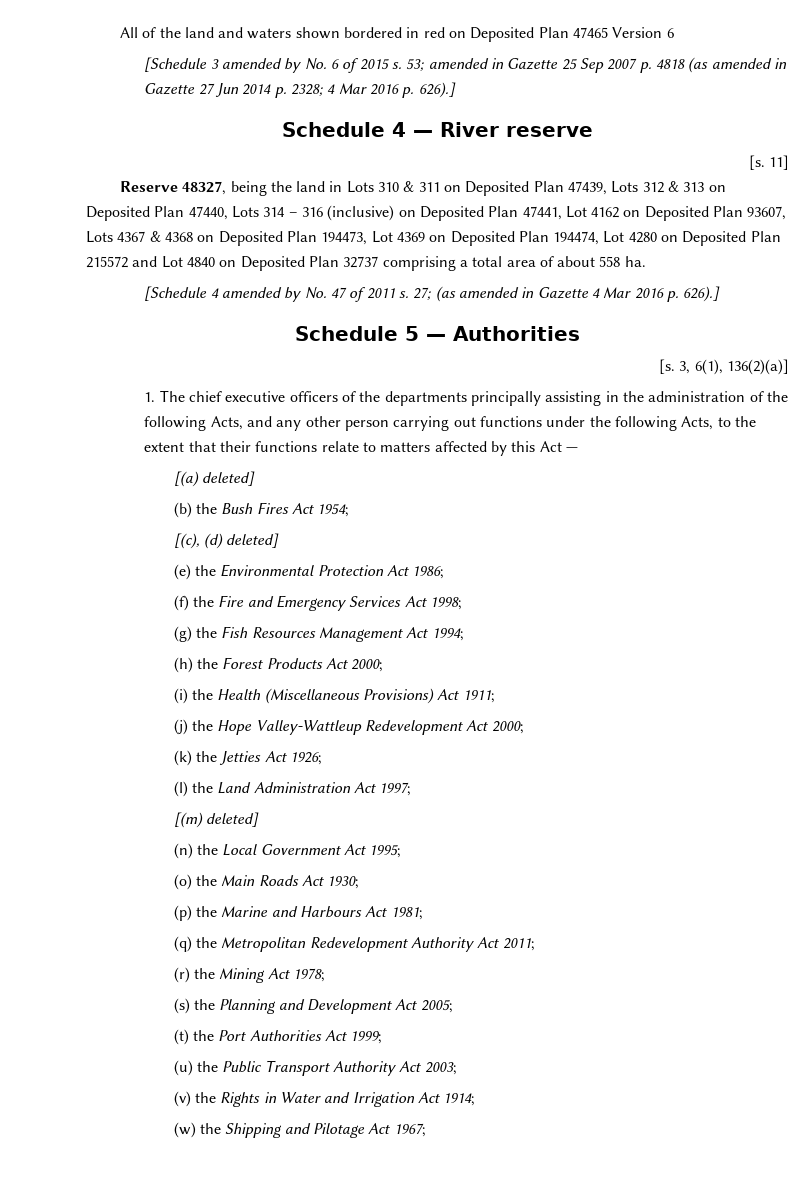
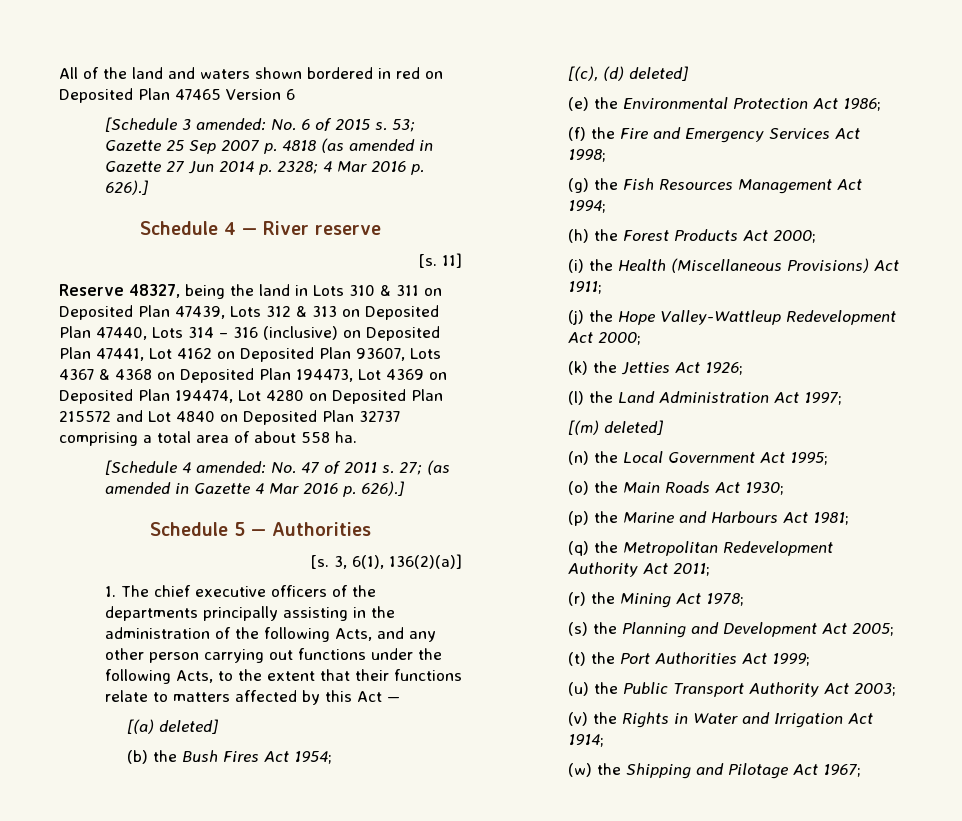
- [Schedule 3 amended by No. 6 of 2015 s.
+ [Schedule 3 amended: No. 6 of 2015 s.
- 53; amended in Gazette 25 Sep 2007 p. 4818 (as amended in Gazette 27 Jun 2014 p. 2328; 4 Mar 2016 p. 626).]
+ 53; Gazette 25 Sep 2007 p. 4818 (as amended in Gazette 27 Jun 2014 p. 2328; 4 Mar 2016 p. 626).]
- [Schedule 4 amended by No. 47 of 2011 s.
+ [Schedule 4 amended: No. 47 of 2011 s.

